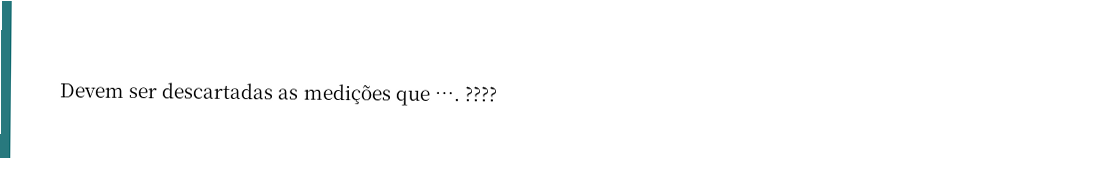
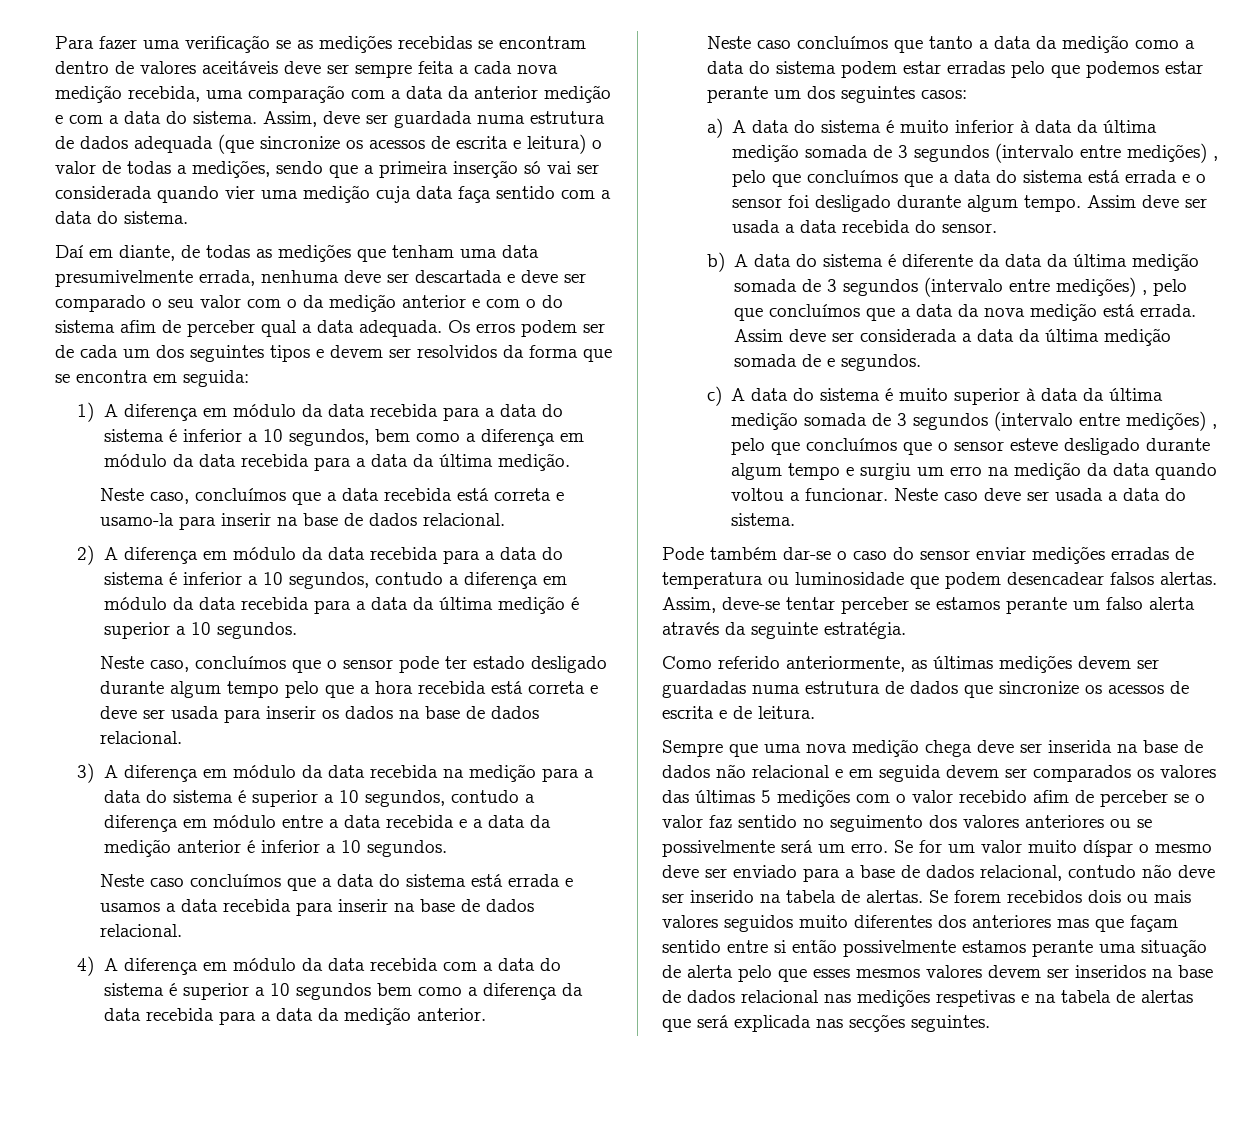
- Devem ser descartadas as medições que …. ????
+ Para fazer uma verificação se as medições recebidas se encontram dentro de valores aceitáveis deve ser sempre feita a cada nova medição recebida, uma comparação com a data da anterior medição e com a data do sistema. Assim, deve ser guardada numa estrutura de dados adequada (que sincronize os acessos de escrita e leitura) o valor de todas a medições, sendo que a primeira inserção só vai ser considerada quando vier uma medição cuja data faça sentido com a data do sistema.
+ Daí em diante, de todas as medições que tenham uma data presumivelmente errada, nenhuma deve ser descartada e deve ser comparado o seu valor com o da medição anterior e com o do sistema afim de perceber qual a data adequada. Os erros podem ser de cada um dos seguintes tipos e devem ser resolvidos da forma que se encontra em seguida:
+ 1) A diferença em módulo da data recebida para a data do sistema é inferior a 10 segundos, bem como a diferença em módulo da data recebida para a data da última medição.
+ Neste caso, concluímos que a data recebida está correta e usamo-la para inserir na base de dados relacional.
+ 2) A diferença em módulo da data recebida para a data do sistema é inferior a 10 segundos, contudo a diferença em módulo da data recebida para a data da última medição é superior a 10 segundos.
+ Neste caso, concluímos que o sensor pode ter estado desligado durante algum tempo pelo que a hora recebida está correta e deve ser usada para inserir os dados na base de dados relacional.
+ 3) A diferença em módulo da data recebida na medição para a data do sistema é superior a 10 segundos, contudo a diferença em módulo entre a data recebida e a data da medição anterior é inferior a 10 segundos.
+ Neste caso concluímos que a data do sistema está errada e usamos a data recebida para inserir na base de dados relacional.
+ 4) A diferença em módulo da data recebida com a data do sistema é superior a 10 segundos bem como a diferença da data recebida para a data da medição anterior.
+ Neste caso concluímos que tanto a data da medição como a data do sistema podem estar erradas pelo que podemos estar perante um dos seguintes casos:
+ a) A data do sistema é muito inferior à data da última medição somada de 3 segundos (intervalo entre medições) , pelo que concluímos que a data do sistema está errada e o sensor foi desligado durante algum tempo. Assim deve ser usada a data recebida do sensor.
+ b) A data do sistema é diferente da data da última medição somada de 3 segundos (intervalo entre medições) , pelo que concluímos que a data da nova medição está errada. Assim deve ser considerada a data da última medição somada de e segundos.
+ c) A data do sistema é muito superior à data da última medição somada de 3 segundos (intervalo entre medições) , pelo que concluímos que o sensor esteve desligado durante algum tempo e surgiu um erro na medição da data quando voltou a funcionar. Neste caso deve ser usada a data do sistema.
+ Pode também dar-se o caso do sensor enviar medições erradas de temperatura ou luminosidade que podem desencadear falsos alertas. Assim, deve-se tentar perceber se estamos perante um falso alerta através da seguinte estratégia.
+ Como referido anteriormente, as últimas medições devem ser guardadas numa estrutura de dados que sincronize os acessos de escrita e de leitura.
+ Sempre que uma nova medição chega deve ser inserida na base de dados não relacional e em seguida devem ser comparados os valores das últimas 5 medições com o valor recebido afim de perceber se o valor faz sentido no seguimento dos valores anteriores ou se possivelmente será um erro. Se for um valor muito díspar o mesmo deve ser enviado para a base de dados relacional, contudo não deve ser inserido na tabela de alertas. Se forem recebidos dois ou mais valores seguidos muito diferentes dos anteriores mas que façam sentido entre si então possivelmente estamos perante uma situação de alerta pelo que esses mesmos valores devem ser inseridos na base de dados relacional nas medições respetivas e na tabela de alertas que será explicada nas secções seguintes.

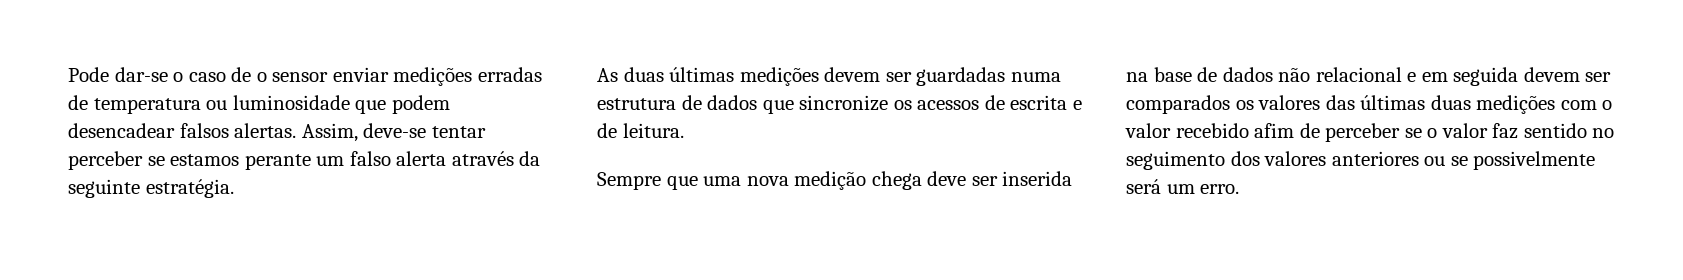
- Para fazer uma verificação se as medições recebidas se encontram dentro de valores aceitáveis deve ser sempre feita a cada nova medição recebida, uma comparação com a data da anterior medição e com a data do sistema. Assim, deve ser guardada numa estrutura de dados adequada (que sincronize os acessos de escrita e leitura) o valor de todas a medições, sendo que a primeira inserção só vai ser considerada quando vier uma medição cuja data faça sentido com a data do sistema.
- Daí em diante, de todas as medições que tenham uma data presumivelmente errada, nenhuma deve ser descartada e deve ser comparado o seu valor com o da medição anterior e com o do sistema afim de perceber qual a data adequada. Os erros podem ser de cada um dos seguintes tipos e devem ser resolvidos da forma que se encontra em seguida:
- 1) A diferença em módulo da data recebida para a data do sistema é inferior a 10 segundos, bem como a diferença em módulo da data recebida para a data da última medição.
- Neste caso, concluímos que a data recebida está correta e usamo-la para inserir na base de dados relacional.
- 2) A diferença em módulo da data recebida para a data do sistema é inferior a 10 segundos, contudo a diferença em módulo da data recebida para a data da última medição é superior a 10 segundos.
- Neste caso, concluímos que o sensor pode ter estado desligado durante algum tempo pelo que a hora recebida está correta e deve ser usada para inserir os dados na base de dados relacional.
- 3) A diferença em módulo da data recebida na medição para a data do sistema é superior a 10 segundos, contudo a diferença em módulo entre a data recebida e a data da medição anterior é inferior a 10 segundos.
- Neste caso concluímos que a data do sistema está errada e usamos a data recebida para inserir na base de dados relacional.
- 4) A diferença em módulo da data recebida com a data do sistema é superior a 10 segundos bem como a diferença da data recebida para a data da medição anterior.
- Neste caso concluímos que tanto a data da medição como a data do sistema podem estar erradas pelo que podemos estar perante um dos seguintes casos:
- a) A data do sistema é muito inferior à data da última medição somada de 3 segundos (intervalo entre medições) , pelo que concluímos que a data do sistema está errada e o sensor foi desligado durante algum tempo. Assim deve ser usada a data recebida do sensor.
- b) A data do sistema é diferente da data da última medição somada de 3 segundos (intervalo entre medições) , pelo que concluímos que a data da nova medição está errada. Assim deve ser considerada a data da última medição somada de e segundos.
- c) A data do sistema é muito superior à data da última medição somada de 3 segundos (intervalo entre medições) , pelo que concluímos que o sensor esteve desligado durante algum tempo e surgiu um erro na medição da data quando voltou a funcionar. Neste caso deve ser usada a data do sistema.
- Pode também dar-se o caso do sensor enviar medições erradas de temperatura ou luminosidade que podem desencadear falsos alertas.
+ Pode dar-se o caso de o sensor enviar medições erradas de temperatura ou luminosidade que podem desencadear falsos alertas.
- Como referido anteriormente, as últimas medições devem ser guardadas numa estrutura de dados que sincronize os acessos de escrita e de leitura.
+ As duas últimas medições devem ser guardadas numa estrutura de dados que sincronize os acessos de escrita e de leitura.
- Sempre que uma nova medição chega deve ser inserida na base de dados não relacional e em seguida devem ser comparados os valores das últimas 5 medições com o valor recebido afim de perceber se o valor faz sentido no seguimento dos valores anteriores ou se possivelmente será um erro. Se for um valor muito díspar o mesmo deve ser enviado para a base de dados relacional, contudo não deve ser inserido na tabela de alertas. Se forem recebidos dois ou mais valores seguidos muito diferentes dos anteriores mas que façam sentido entre si então possivelmente estamos perante uma situação de alerta pelo que esses mesmos valores devem ser inseridos na base de dados relacional nas medições respetivas e na tabela de alertas que será explicada nas secções seguintes.
+ Sempre que uma nova medição chega deve ser inserida na base de dados não relacional e em seguida devem ser comparados os valores das últimas duas medições com o valor recebido afim de perceber se o valor faz sentido no seguimento dos valores anteriores ou se possivelmente será um erro.

